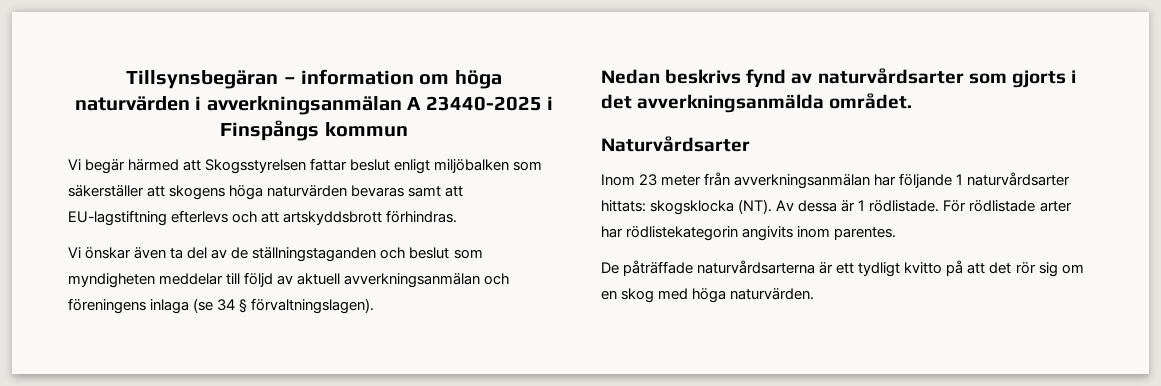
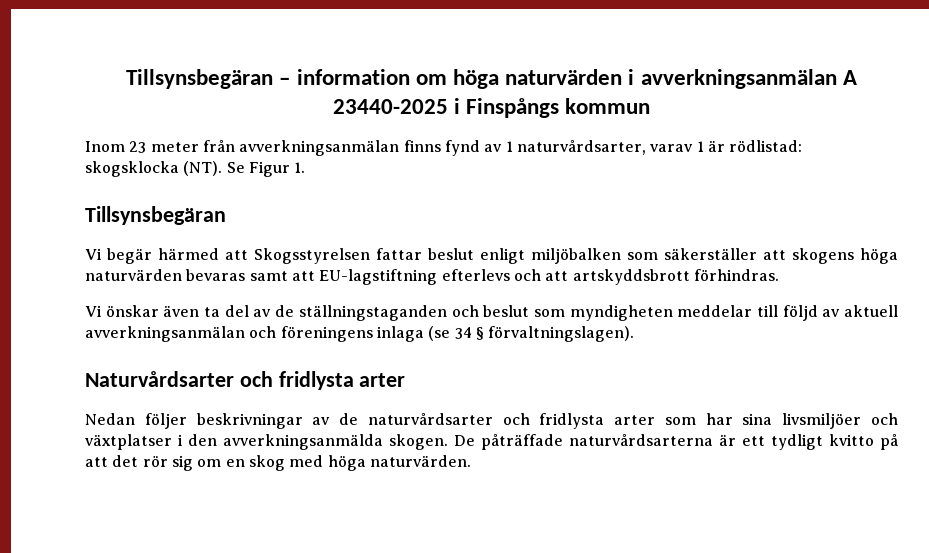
+ Inom 23 meter från avverkningsanmälan finns fynd av 1 naturvårdsarter, varav 1 är rödlistad: skogsklocka (NT). Se Figur 1.
+ Tillsynsbegäran
- Nedan beskrivs fynd av naturvårdsarter som gjorts i det avverkningsanmälda området.
- Naturvårdsarter
- Inom 23 meter från avverkningsanmälan har följande 1 naturvårdsarter hittats: skogsklocka (NT). Av dessa är 1 rödlistade. För rödlistade arter har rödlistekategorin angivits inom parentes.
- De påträffade naturvårdsarterna är ett tydligt kvitto på att det rör sig om en skog med höga naturvärden.
+ Naturvårdsarter och fridlysta arter
+ Nedan följer beskrivningar av de naturvårdsarter och fridlysta arter som har sina livsmiljöer och växtplatser i den avverkningsanmälda skogen. De påträffade naturvårdsarterna är ett tydligt kvitto på att det rör sig om en skog med höga naturvärden.

